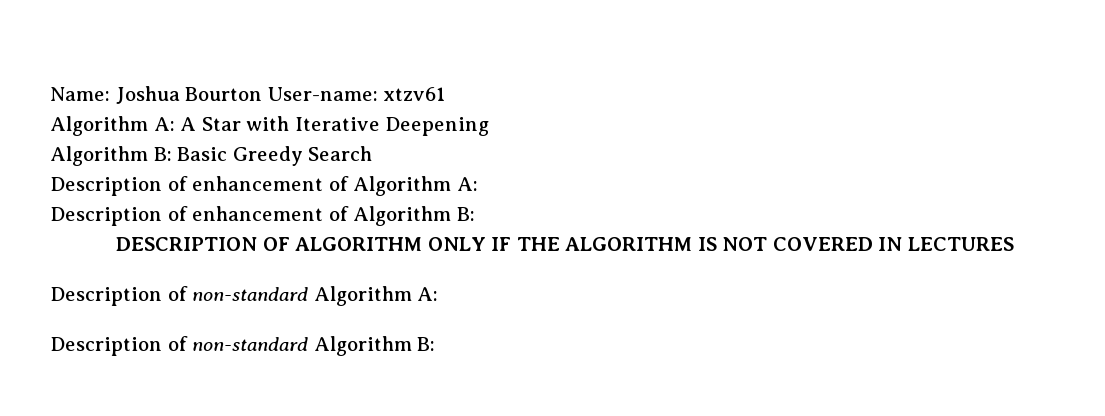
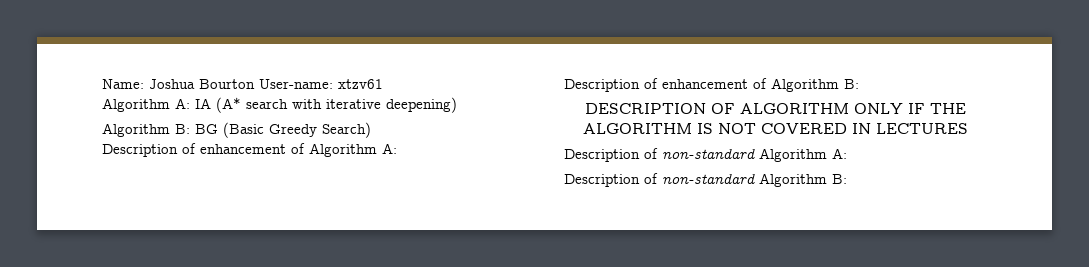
- Algorithm A: A Star with Iterative Deepening
- Algorithm B: Basic Greedy Search
+ Algorithm A: IA (A* search with iterative deepening)
+ Algorithm B: BG (Basic Greedy Search)

